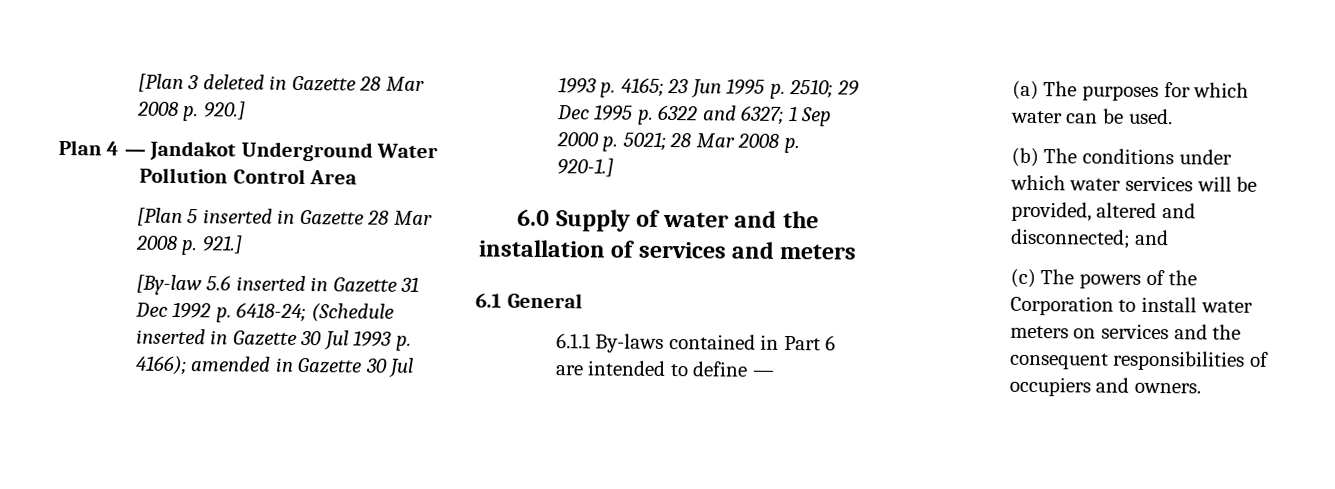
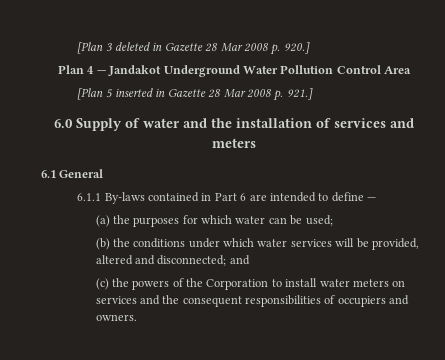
- [By-law 5.6 inserted in Gazette 31 Dec 1992 p. 6418-24; (Schedule inserted in Gazette 30 Jul 1993 p. 4166); amended in Gazette 30 Jul 1993 p. 4165; 23 Jun 1995 p. 2510; 29 Dec 1995 p. 6322 and 6327; 1 Sep 2000 p. 5021; 28 Mar 2008 p. 920-1.]
- (a) The purposes for which water can be used.
+ (a) the purposes for which water can be used;
- (b) The conditions under which water services will be provided, altered and disconnected; and
+ (b) the conditions under which water services will be provided, altered and disconnected; and
- (c) The powers of the Corporation to install water meters on services and the consequent responsibilities of occupiers and owners.
+ (c) the powers of the Corporation to install water meters on services and the consequent responsibilities of occupiers and owners.

